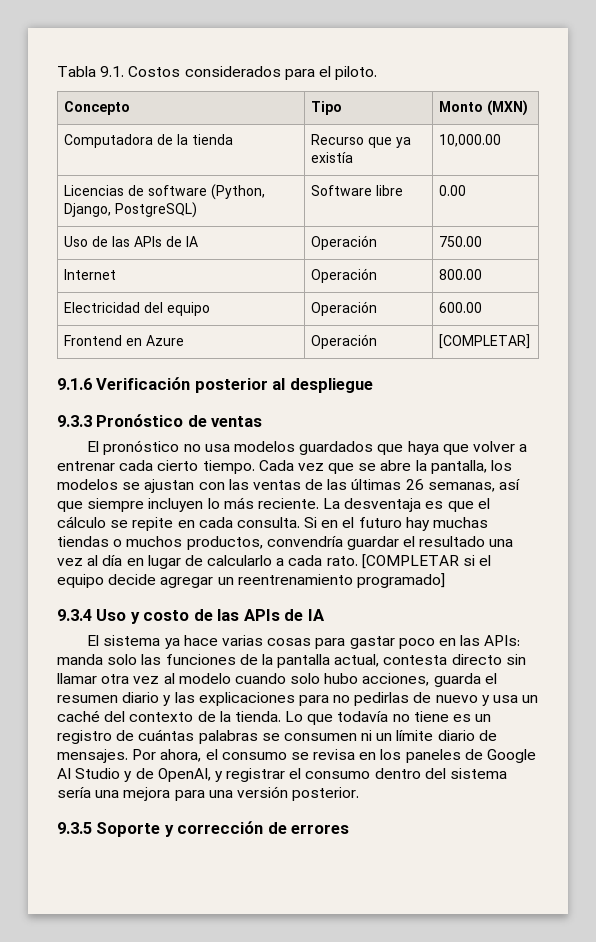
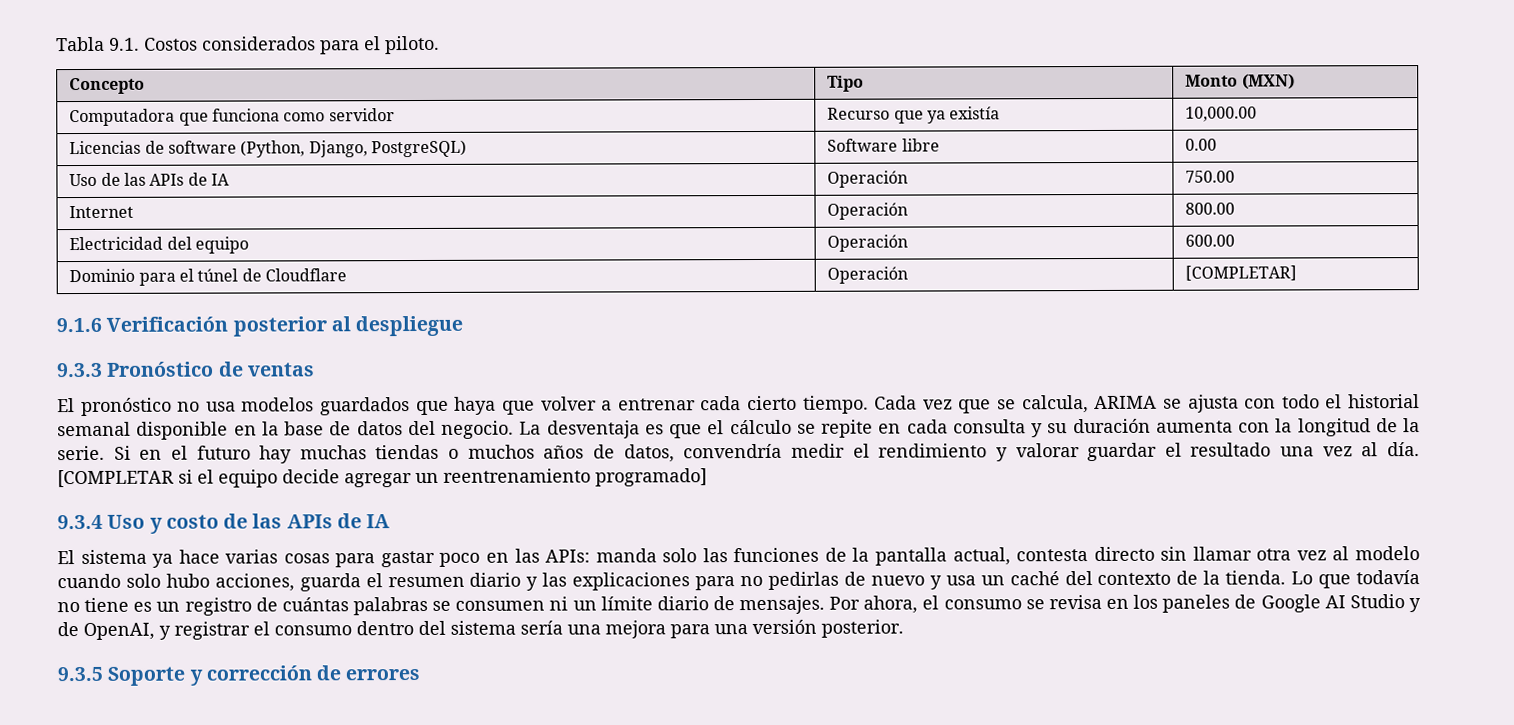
- Computadora de la tienda | Recurso que ya existía | 10,000.00
+ Computadora que funciona como servidor | Recurso que ya existía | 10,000.00
- Frontend en Azure | Operación | [COMPLETAR]
+ Dominio para el túnel de Cloudflare | Operación | [COMPLETAR]
- Cada vez que se abre la pantalla, los modelos se ajustan con las ventas de las últimas 26 semanas, así que siempre incluyen lo más reciente.
+ Cada vez que se calcula, ARIMA se ajusta con todo el historial semanal disponible en la base de datos del negocio.
- La desventaja es que el cálculo se repite en cada consulta.
+ La desventaja es que el cálculo se repite en cada consulta y su duración aumenta con la longitud de la serie.
- Si en el futuro hay muchas tiendas o muchos productos, convendría guardar el resultado una vez al día en lugar de calcularlo a cada rato.
+ Si en el futuro hay muchas tiendas o muchos años de datos, convendría medir el rendimiento y valorar guardar el resultado una vez al día.

